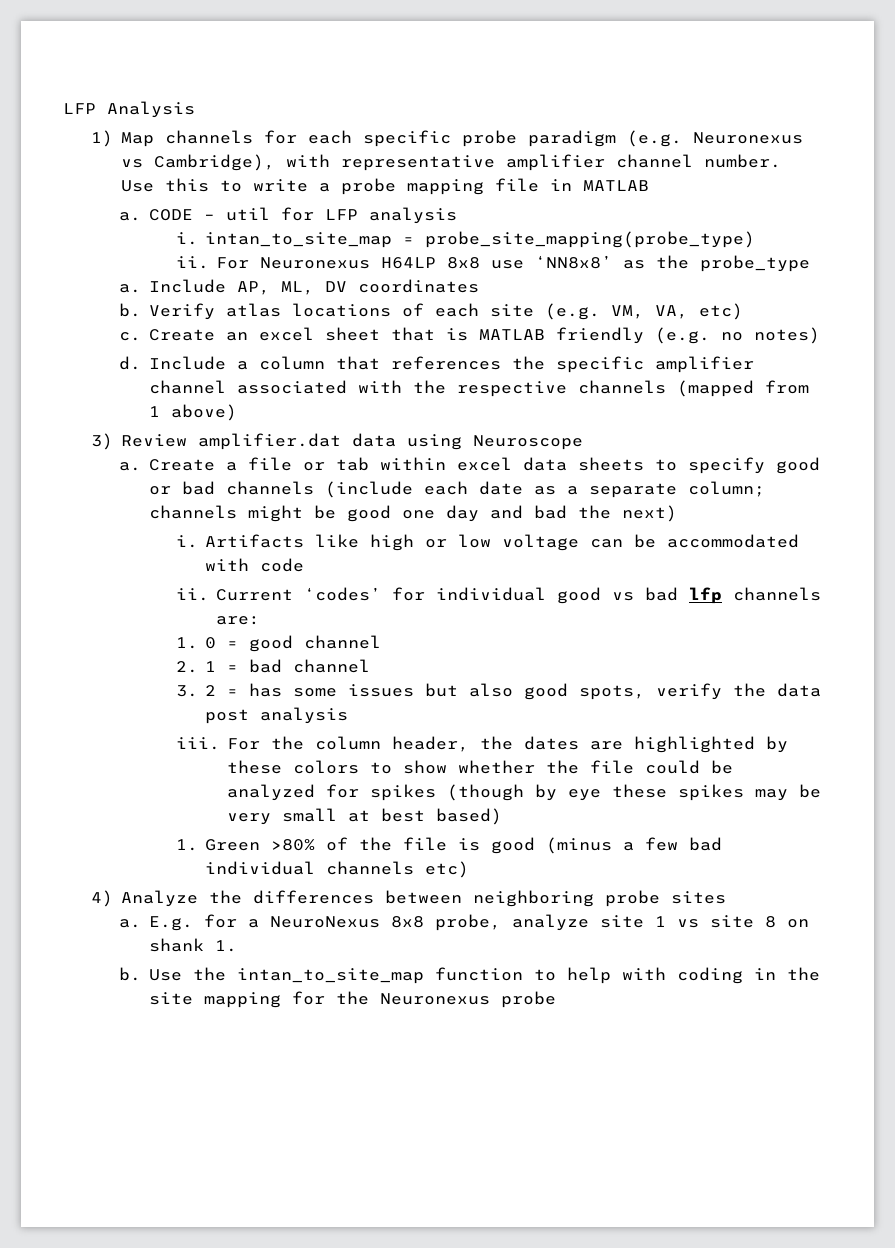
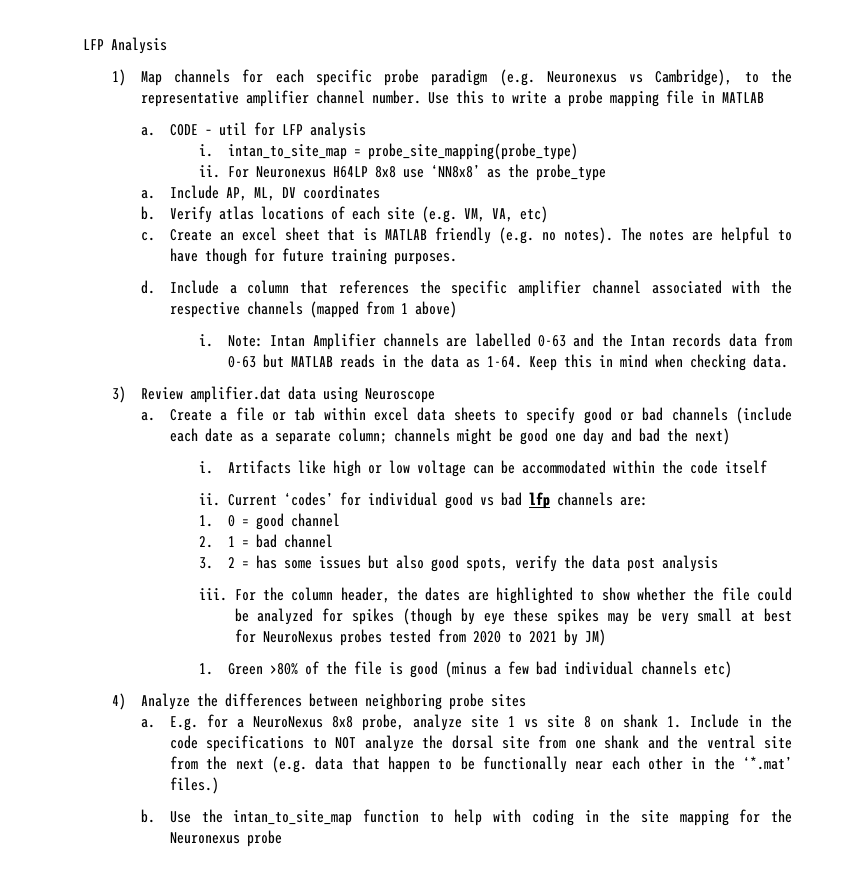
- 1) Map channels for each specific probe paradigm (e.g. Neuronexus vs Cambridge), with representative amplifier channel number.
+ 1) Map channels for each specific probe paradigm (e.g. Neuronexus vs Cambridge), to the representative amplifier channel number.
- Create an excel sheet that is MATLAB friendly (e.g. no notes)
+ Create an excel sheet that is MATLAB friendly (e.g. no notes). The notes are helpful to have though for future training purposes.
+ i. Note: Intan Amplifier channels are labelled 0-63 and the Intan records data from 0-63 but MATLAB reads in the data as 1-64. Keep this in mind when checking data.
- Artifacts like high or low voltage can be accommodated with code
+ Artifacts like high or low voltage can be accommodated within the code itself
- For the column header, the dates are highlighted by these colors to show whether the file could be analyzed for spikes (though by eye these spikes may be very small at best based)
+ For the column header, the dates are highlighted to show whether the file could be analyzed for spikes (though by eye these spikes may be very small at best for NeuroNexus probes tested from 2020 to 2021 by JM)
- E.g. for a NeuroNexus 8x8 probe, analyze site 1 vs site 8 on shank 1.
+ E.g. for a NeuroNexus 8x8 probe, analyze site 1 vs site 8 on shank 1. Include in the code specifications to NOT analyze the dorsal site from one shank and the ventral site from the next (e.g. data that happen to be functionally near each other in the ‘*.mat’ files.)

